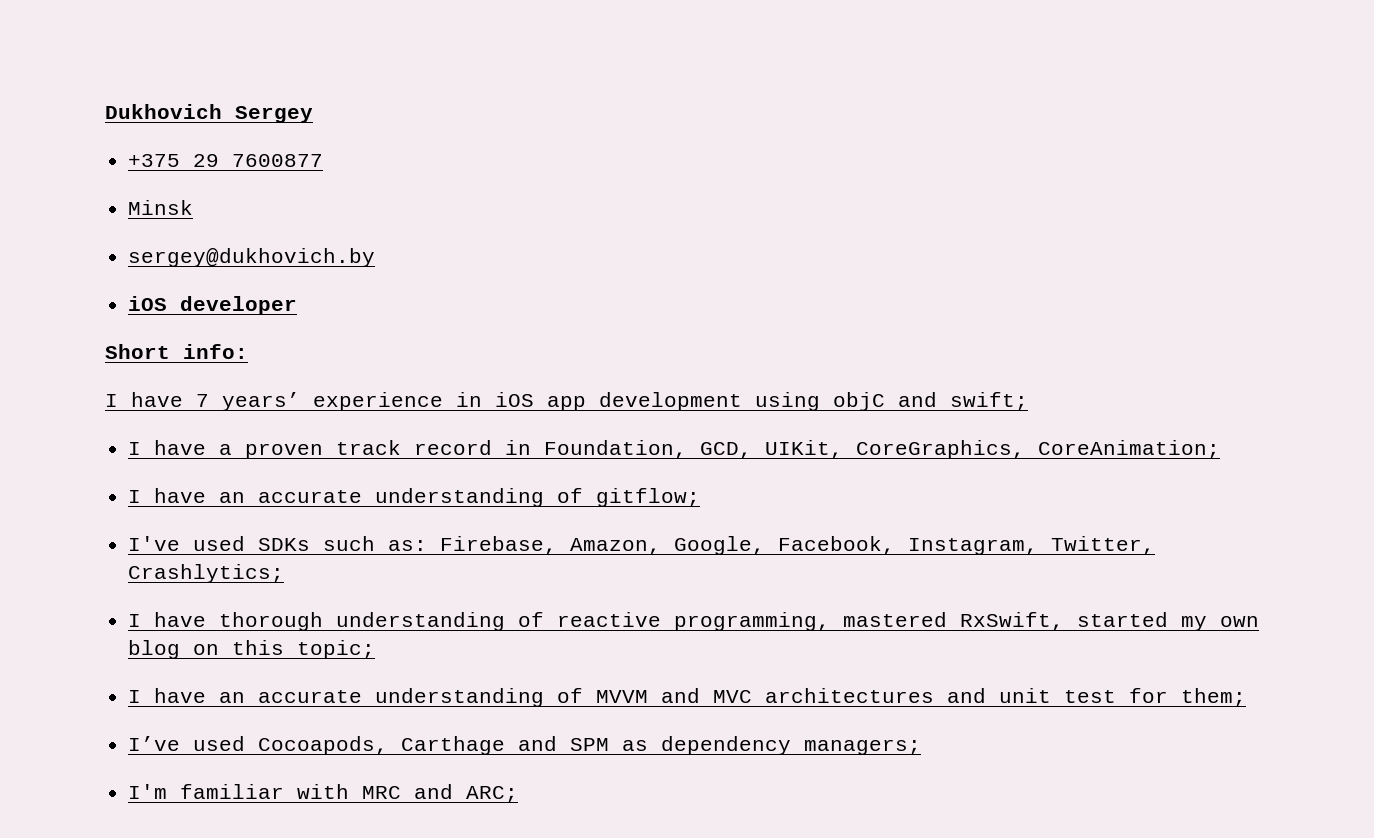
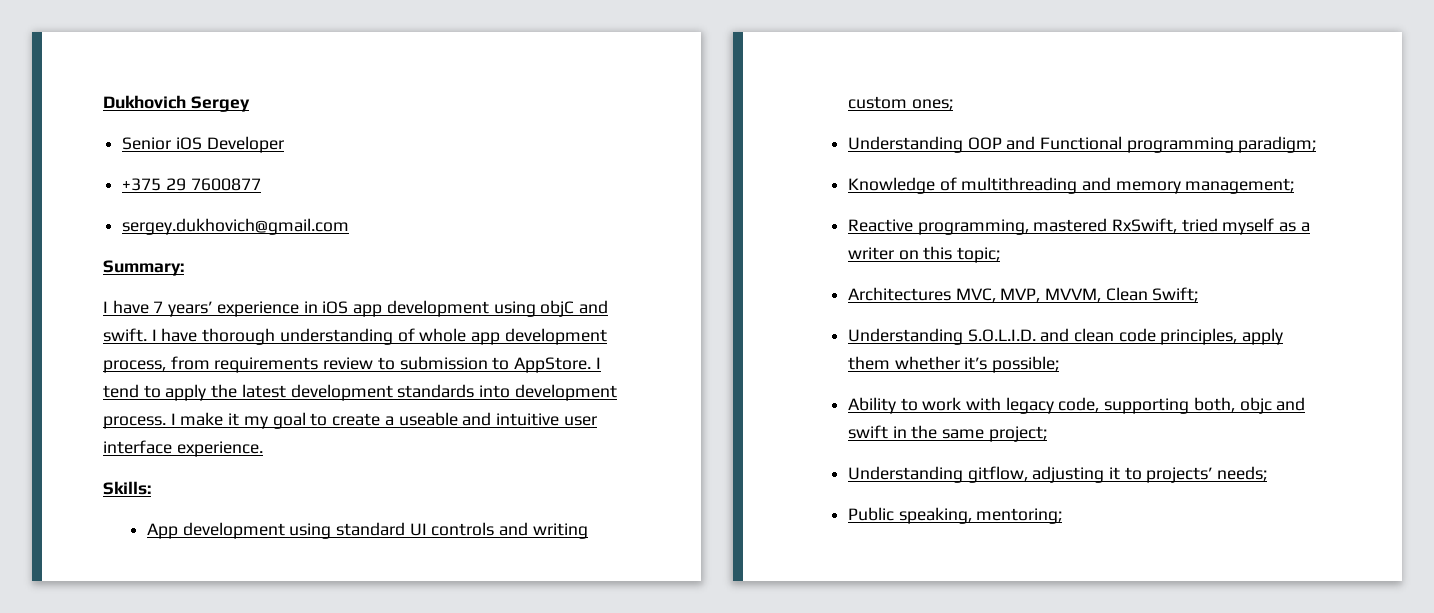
+ Senior iOS Developer
- Minsk
- sergey@dukhovich.by
- iOS developer
- Short info:
+ sergey.dukhovich@gmail.com
+ Summary:
- I have 7 years’ experience in iOS app development using objC and swift;
- I have a proven track record in Foundation, GCD, UIKit, CoreGraphics, CoreAnimation;
- I have an accurate understanding of gitflow;
- I've used SDKs such as: Firebase, Amazon, Google, Facebook, Instagram, Twitter, Crashlytics;
- I have thorough understanding of reactive programming, mastered RxSwift, started my own blog on this topic;
- I have an accurate understanding of MVVM and MVC architectures and unit test for them;
- I’ve used Cocoapods, Carthage and SPM as dependency managers;
- I'm familiar with MRC and ARC;
+ I have 7 years’ experience in iOS app development using objC and swift. I have thorough understanding of whole app development process, from requirements review to submission to AppStore. I tend to apply the latest development standards into development process. I make it my goal to create a useable and intuitive user interface experience.
+ Skills:
+ App development using standard UI controls and writing custom ones;
+ Understanding OOP and Functional programming paradigm;
+ Knowledge of multithreading and memory management;
+ Reactive programming, mastered RxSwift, tried myself as a writer on this topic;
+ Architectures MVC, MVP, MVVM, Clean Swift;
+ Understanding S.O.L.I.D. and clean code principles, apply them whether it’s possible;
+ Ability to work with legacy code, supporting both, objc and swift in the same project;
+ Understanding gitflow, adjusting it to projects’ needs;
+ Public speaking, mentoring;

